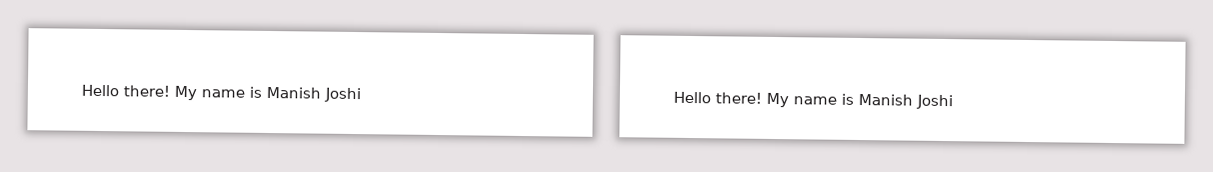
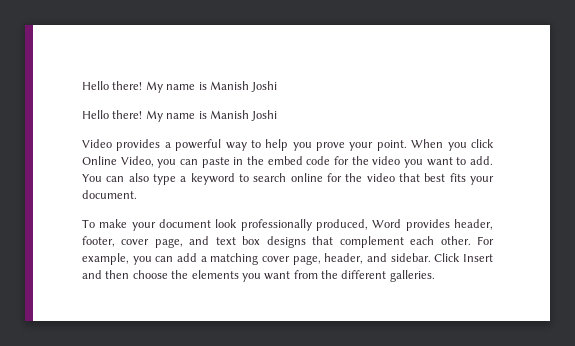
+ Video provides a powerful way to help you prove your point. When you click Online Video, you can paste in the embed code for the video you want to add. You can also type a keyword to search online for the video that best fits your document.
+ To make your document look professionally produced, Word provides header, footer, cover page, and text box designs that complement each other. For example, you can add a matching cover page, header, and sidebar. Click Insert and then choose the elements you want from the different galleries.

